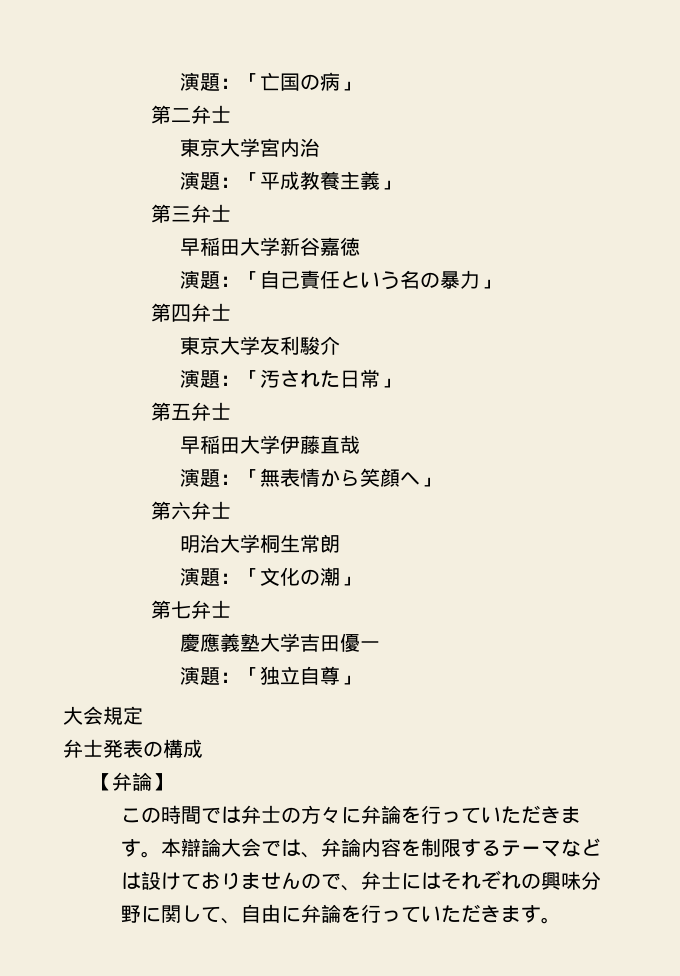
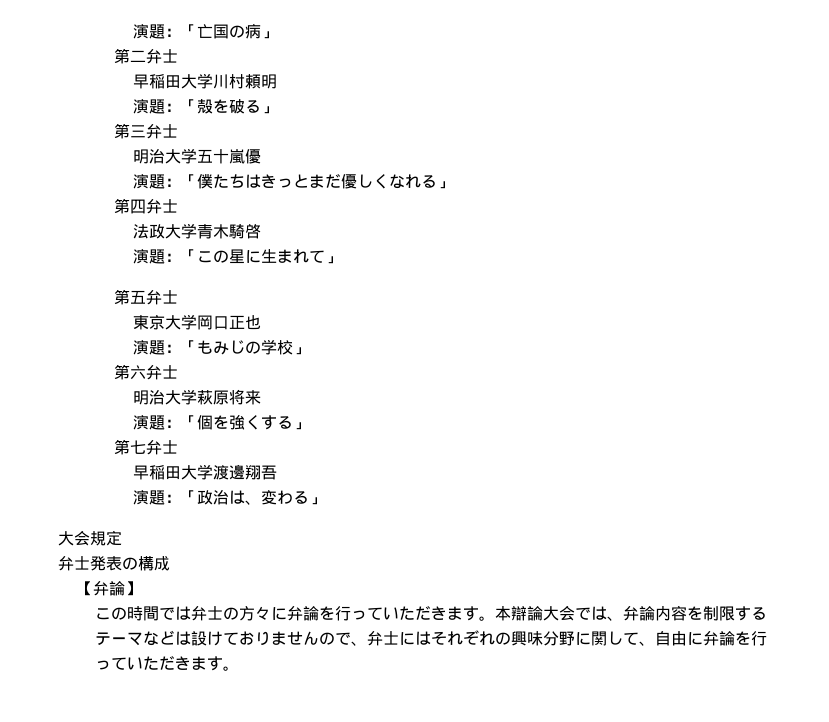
- 東京大学宮内治
- 演題：「平成教養主義」
+ 早稲田大学川村頼明
+ 演題：「殻を破る」
- 早稲田大学新谷嘉徳
- 演題：「自己責任という名の暴力」
+ 明治大学五十嵐優
+ 演題：「僕たちはきっとまだ優しくなれる」
  第四弁士
- 東京大学友利駿介
- 演題：「汚された日常」
+ 法政大学青木騎啓
+ 演題：「この星に生まれて」
  第五弁士
- 早稲田大学伊藤直哉
- 演題：「無表情から笑顔へ」
+ 東京大学岡口正也
+ 演題：「もみじの学校」
- 明治大学桐生常朗
- 演題：「文化の潮」
+ 明治大学萩原将来
+ 演題：「個を強くする」
- 慶應義塾大学吉田優一
- 演題：「独立自尊」
+ 早稲田大学渡邊翔吾
+ 演題：「政治は、変わる」

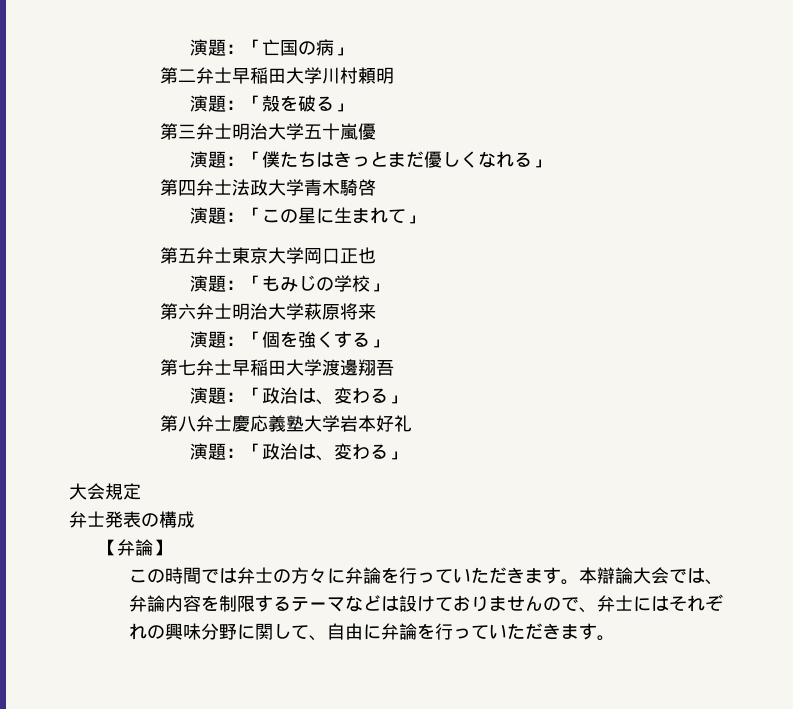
- 第二弁士
- 早稲田大学川村頼明
+ 第二弁士早稲田大学川村頼明
- 第三弁士
- 明治大学五十嵐優
+ 第三弁士明治大学五十嵐優
- 第四弁士
- 法政大学青木騎啓
+ 第四弁士法政大学青木騎啓
- 第五弁士
- 東京大学岡口正也
+ 第五弁士東京大学岡口正也
- 第六弁士
- 明治大学萩原将来
+ 第六弁士明治大学萩原将来
- 第七弁士
- 早稲田大学渡邊翔吾
+ 第七弁士早稲田大学渡邊翔吾
+ 第八弁士慶応義塾大学岩本好礼
+ 演題：「政治は、変わる」

